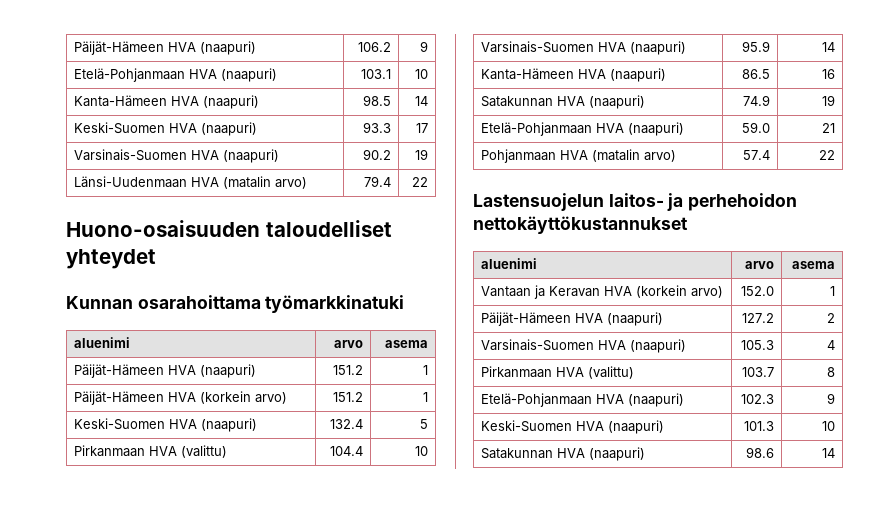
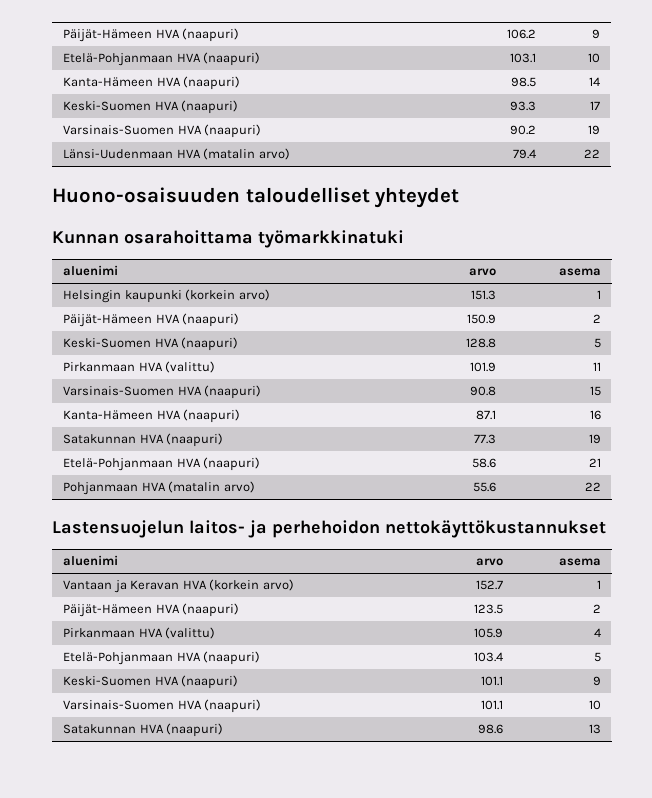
- Päijät-Hämeen HVA (naapuri) | 151.2 | 1
- Päijät-Hämeen HVA (korkein arvo) | 151.2 | 1
- Keski-Suomen HVA (naapuri) | 132.4 | 5
+ Helsingin kaupunki (korkein arvo) | 151.3 | 1
+ Päijät-Hämeen HVA (naapuri) | 150.9 | 2
+ Keski-Suomen HVA (naapuri) | 128.8 | 5
- Pirkanmaan HVA (valittu) | 104.4 | 10
- Varsinais-Suomen HVA (naapuri) | 95.9 | 14
- Kanta-Hämeen HVA (naapuri) | 86.5 | 16
+ Pirkanmaan HVA (valittu) | 101.9 | 11
+ Varsinais-Suomen HVA (naapuri) | 90.8 | 15
+ Kanta-Hämeen HVA (naapuri) | 87.1 | 16
- Satakunnan HVA (naapuri) | 74.9 | 19
+ Satakunnan HVA (naapuri) | 77.3 | 19
- Etelä-Pohjanmaan HVA (naapuri) | 59.0 | 21
+ Etelä-Pohjanmaan HVA (naapuri) | 58.6 | 21
- Pohjanmaan HVA (matalin arvo) | 57.4 | 22
+ Pohjanmaan HVA (matalin arvo) | 55.6 | 22
- Vantaan ja Keravan HVA (korkein arvo) | 152.0 | 1
- Päijät-Hämeen HVA (naapuri) | 127.2 | 2
- Varsinais-Suomen HVA (naapuri) | 105.3 | 4
- Pirkanmaan HVA (valittu) | 103.7 | 8
- Etelä-Pohjanmaan HVA (naapuri) | 102.3 | 9
- Keski-Suomen HVA (naapuri) | 101.3 | 10
+ Vantaan ja Keravan HVA (korkein arvo) | 152.7 | 1
+ Päijät-Hämeen HVA (naapuri) | 123.5 | 2
+ Pirkanmaan HVA (valittu) | 105.9 | 4
+ Etelä-Pohjanmaan HVA (naapuri) | 103.4 | 5
+ Keski-Suomen HVA (naapuri) | 101.1 | 9
+ Varsinais-Suomen HVA (naapuri) | 101.1 | 10
- Satakunnan HVA (naapuri) | 98.6 | 14
+ Satakunnan HVA (naapuri) | 98.6 | 13

